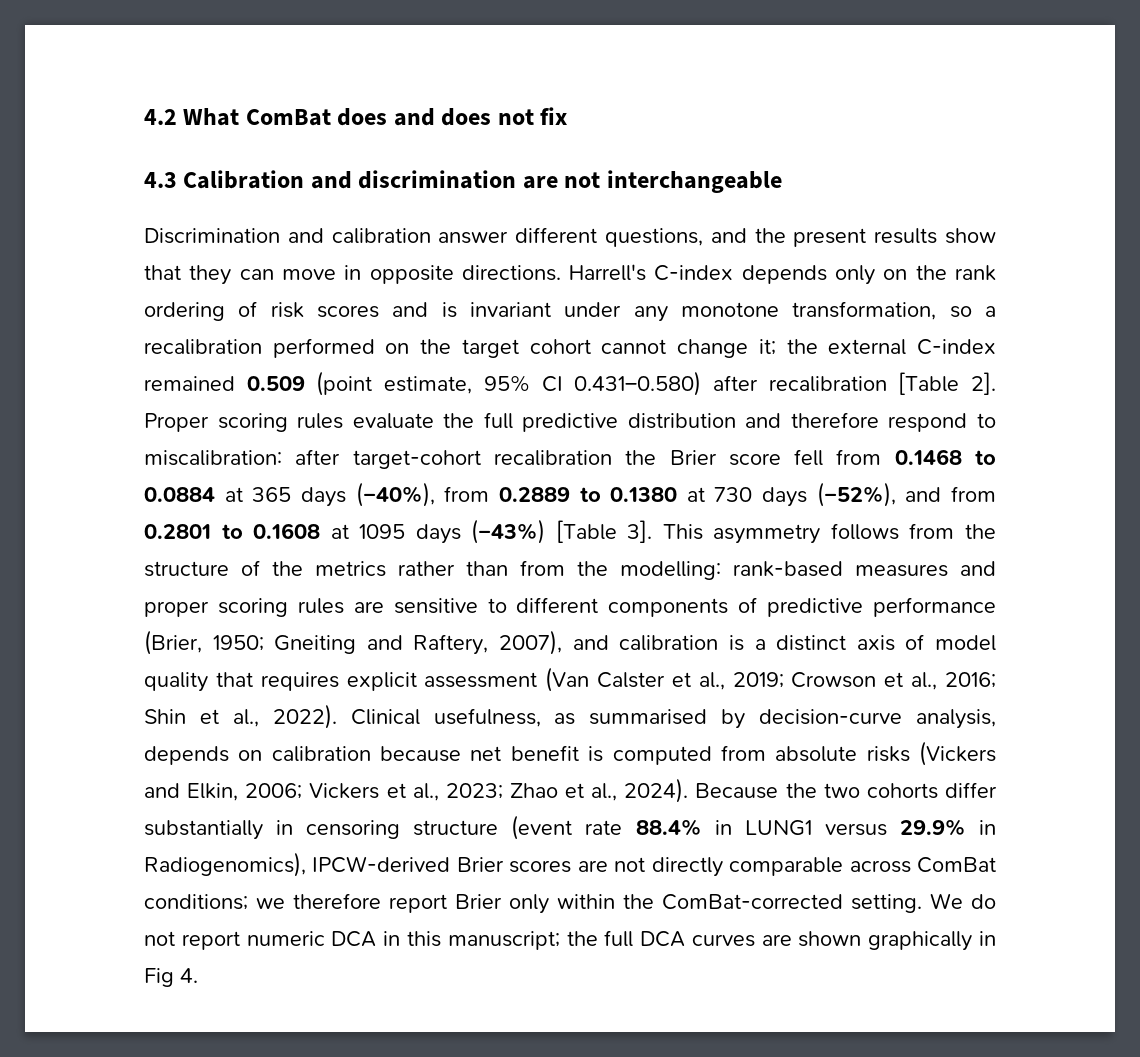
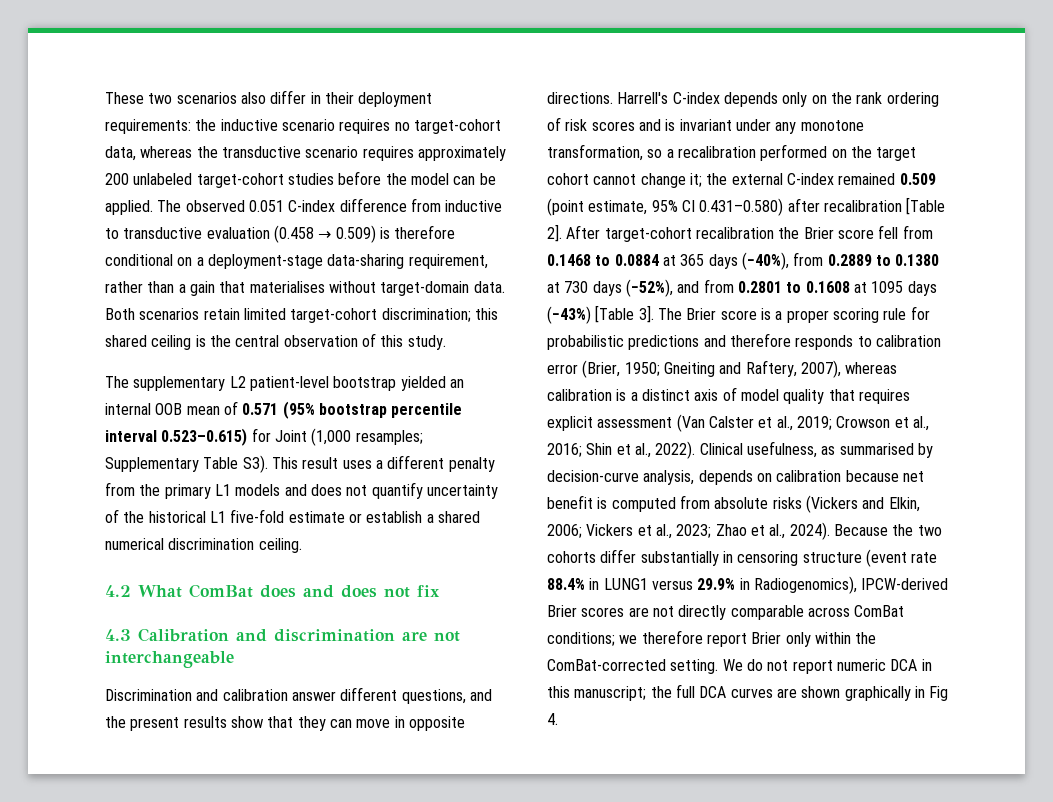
+ These two scenarios also differ in their deployment requirements: the inductive scenario requires no target-cohort data, whereas the transductive scenario requires approximately 200 unlabeled target-cohort studies before the model can be applied. The observed 0.051 C-index difference from inductive to transductive evaluation (0.458 → 0.509) is therefore conditional on a deployment-stage data-sharing requirement, rather than a gain that materialises without target-domain data. Both scenarios retain limited target-cohort discrimination; this shared ceiling is the central observation of this study.
+ The supplementary L2 patient-level bootstrap yielded an internal OOB mean of 0.571 (95% bootstrap percentile interval 0.523–0.615) for Joint (1,000 resamples; Supplementary Table S3). This result uses a different penalty from the primary L1 models and does not quantify uncertainty of the historical L1 five-fold estimate or establish a shared numerical discrimination ceiling.
- Proper scoring rules evaluate the full predictive distribution and therefore respond to miscalibration: after target-cohort recalibration the Brier score fell from 0.1468 to 0.0884 at 365 days (−40%), from 0.2889 to 0.1380 at 730 days (−52%), and from 0.2801 to 0.1608 at 1095 days (−43%) [Table 3].
+ After target-cohort recalibration the Brier score fell from 0.1468 to 0.0884 at 365 days (−40%), from 0.2889 to 0.1380 at 730 days (−52%), and from 0.2801 to 0.1608 at 1095 days (−43%) [Table 3].
- This asymmetry follows from the structure of the metrics rather than from the modelling: rank-based measures and proper scoring rules are sensitive to different components of predictive performance (Brier, 1950; Gneiting and Raftery, 2007), and calibration is a distinct axis of model quality that requires explicit assessment (Van Calster et al., 2019; Crowson et al., 2016; Shin et al., 2022).
+ The Brier score is a proper scoring rule for probabilistic predictions and therefore responds to calibration error (Brier, 1950; Gneiting and Raftery, 2007), whereas calibration is a distinct axis of model quality that requires explicit assessment (Van Calster et al., 2019; Crowson et al., 2016; Shin et al., 2022).

